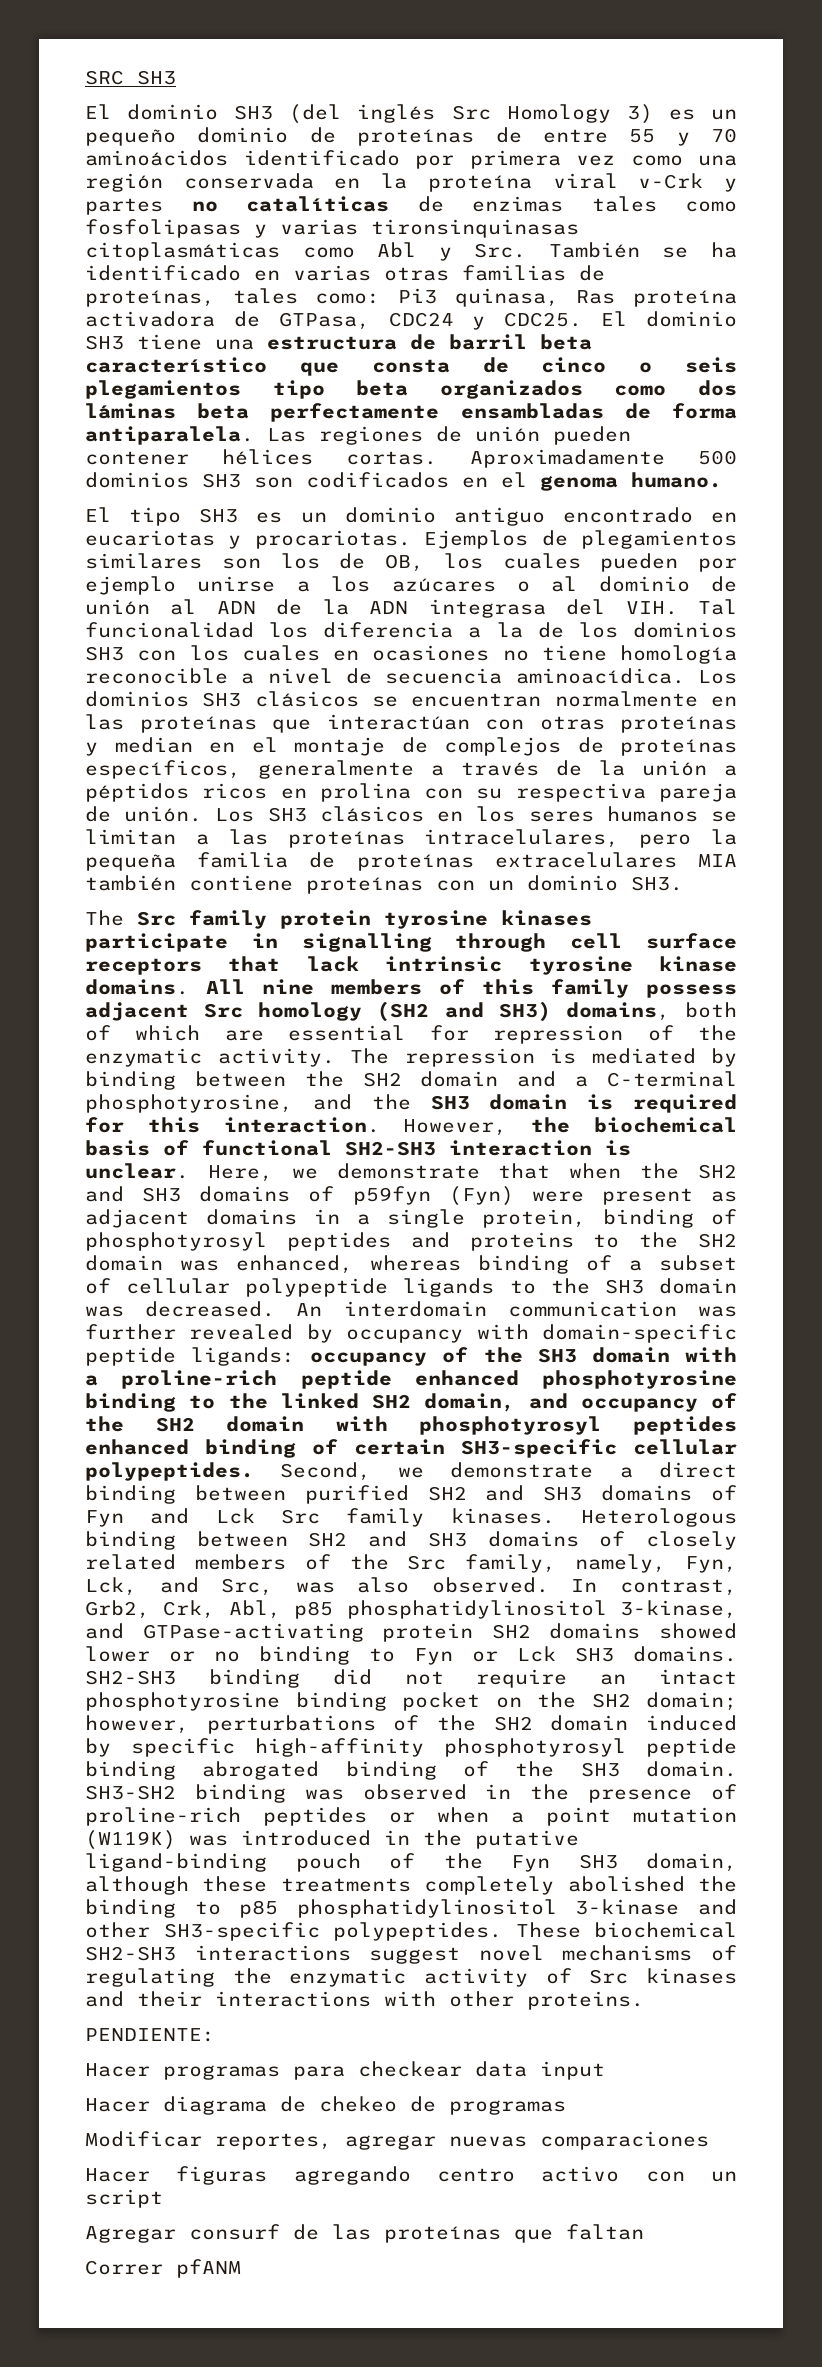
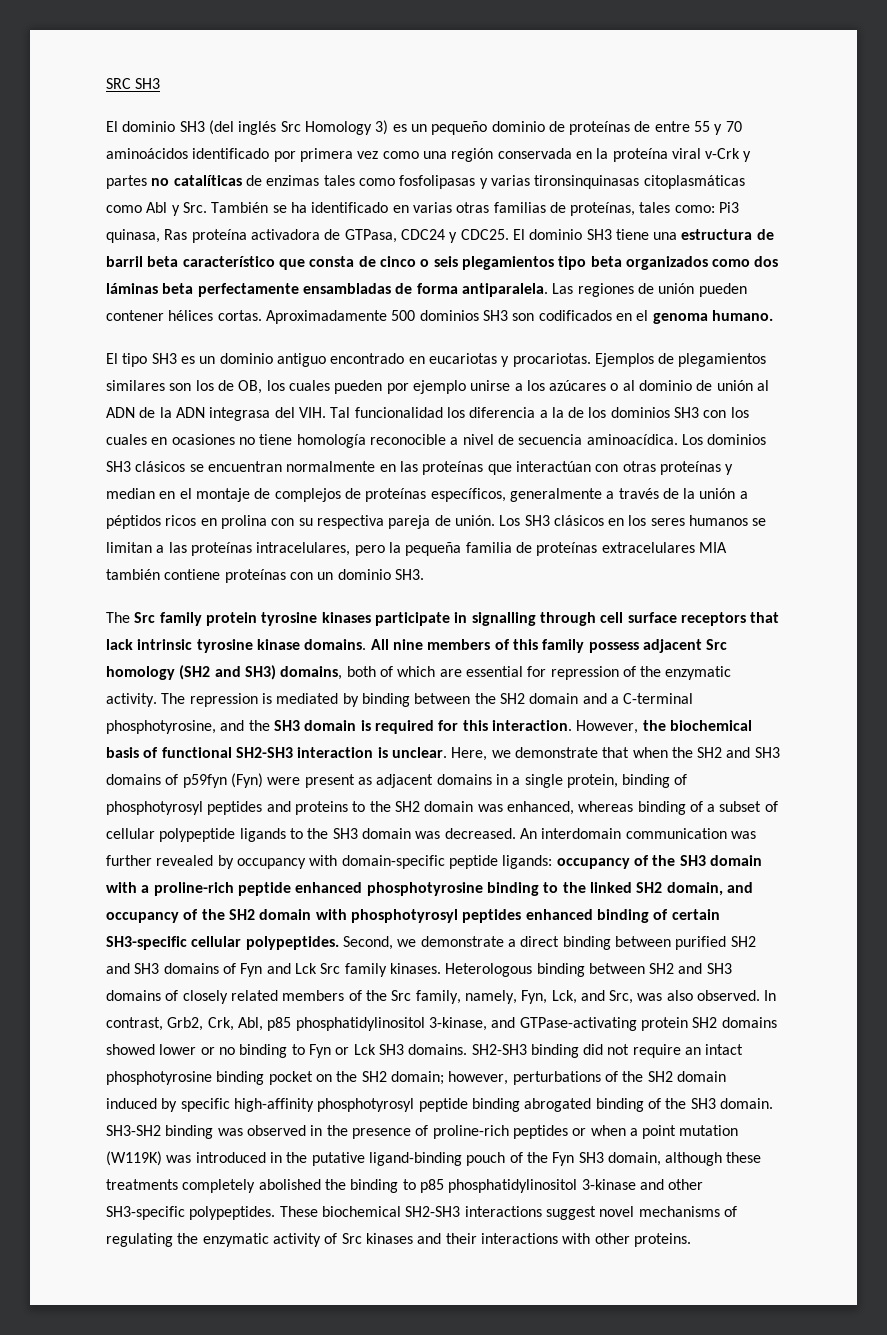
- PENDIENTE:
- Hacer programas para checkear data input
- Hacer diagrama de chekeo de programas
- Modificar reportes, agregar nuevas comparaciones
- Hacer figuras agregando centro activo con un script
- Agregar consurf de las proteínas que faltan
- Correr pfANM

